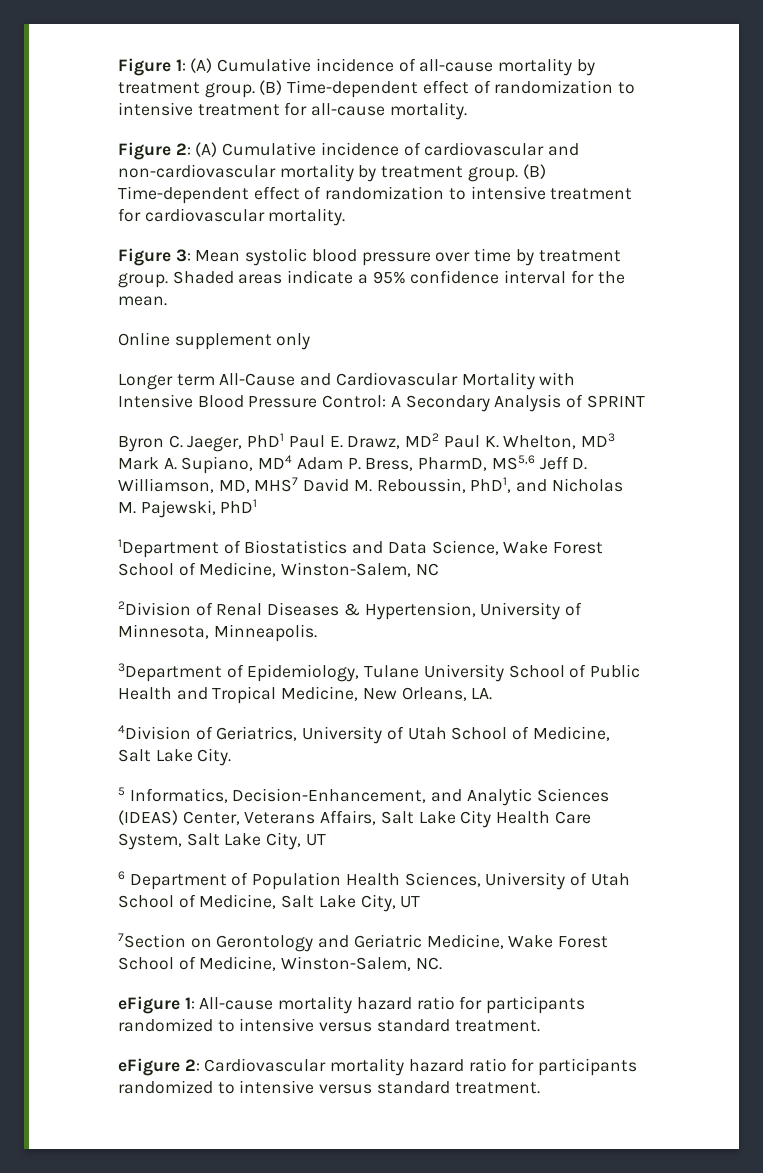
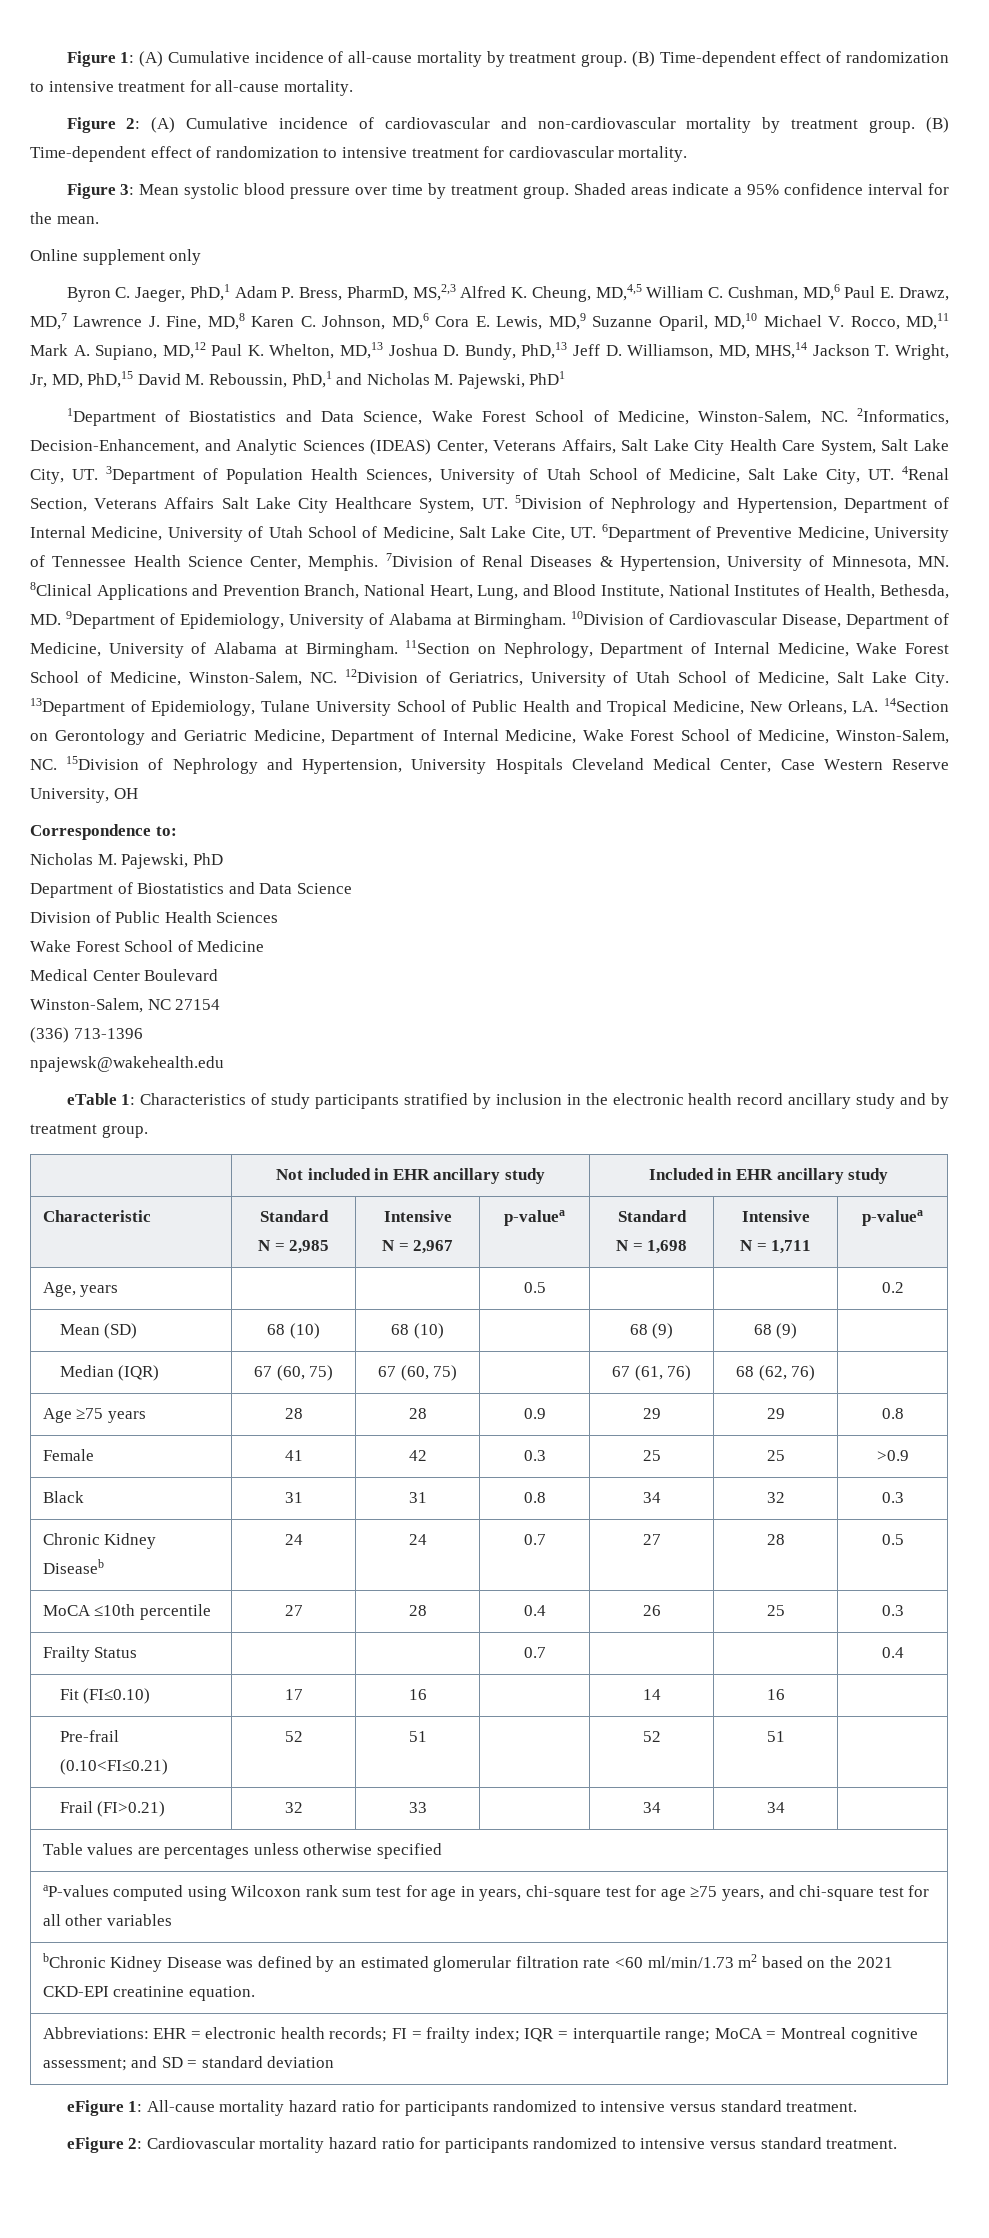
- Longer term All-Cause and Cardiovascular Mortality with Intensive Blood Pressure Control: A Secondary Analysis of SPRINT
- Byron C. Jaeger, PhD1 Paul E. Drawz, MD2 Paul K. Whelton, MD3 Mark A. Supiano, MD4 Adam P. Bress, PharmD, MS5,6 Jeff D. Williamson, MD, MHS7 David M. Reboussin, PhD1, and Nicholas M. Pajewski, PhD1
+ Byron C. Jaeger, PhD,1 Adam P. Bress, PharmD, MS,2,3 Alfred K. Cheung, MD,4,5 William C. Cushman, MD,6 Paul E. Drawz, MD,7 Lawrence J. Fine, MD,8 Karen C. Johnson, MD,6 Cora E. Lewis, MD,9 Suzanne Oparil, MD,10 Michael V. Rocco, MD,11 Mark A. Supiano, MD,12 Paul K. Whelton, MD,13 Joshua D. Bundy, PhD,13 Jeff D. Williamson, MD, MHS,14 Jackson T. Wright, Jr, MD, PhD,15 David M. Reboussin, PhD,1 and Nicholas M. Pajewski, PhD1
- 1Department of Biostatistics and Data Science, Wake Forest School of Medicine, Winston-Salem, NC
- 2Division of Renal Diseases & Hypertension, University of Minnesota, Minneapolis.
- 3Department of Epidemiology, Tulane University School of Public Health and Tropical Medicine, New Orleans, LA.
- 4Division of Geriatrics, University of Utah School of Medicine, Salt Lake City.
- 5 Informatics, Decision-Enhancement, and Analytic Sciences (IDEAS) Center, Veterans Affairs, Salt Lake City Health Care System, Salt Lake City, UT
- 6 Department of Population Health Sciences, University of Utah School of Medicine, Salt Lake City, UT
- 7Section on Gerontology and Geriatric Medicine, Wake Forest School of Medicine, Winston-Salem, NC.
+ 1Department of Biostatistics and Data Science, Wake Forest School of Medicine, Winston-Salem, NC. 2Informatics, Decision-Enhancement, and Analytic Sciences (IDEAS) Center, Veterans Affairs, Salt Lake City Health Care System, Salt Lake City, UT. 3Department of Population Health Sciences, University of Utah School of Medicine, Salt Lake City, UT. 4Renal Section, Veterans Affairs Salt Lake City Healthcare System, UT. 5Division of Nephrology and Hypertension, Department of Internal Medicine, University of Utah School of Medicine, Salt Lake Cite, UT. 6Department of Preventive Medicine, University of Tennessee Health Science Center, Memphis. 7Division of Renal Diseases & Hypertension, University of Minnesota, MN. 8Clinical Applications and Prevention Branch, National Heart, Lung, and Blood Institute, National Institutes of Health, Bethesda, MD. 9Department of Epidemiology, University of Alabama at Birmingham. 10Division of Cardiovascular Disease, Department of Medicine, University of Alabama at Birmingham. 11Section on Nephrology, Department of Internal Medicine, Wake Forest School of Medicine, Winston-Salem, NC. 12Division of Geriatrics, University of Utah School of Medicine, Salt Lake City. 13Department of Epidemiology, Tulane University School of Public Health and Tropical Medicine, New Orleans, LA. 14Section on Gerontology and Geriatric Medicine, Department of Internal Medicine, Wake Forest School of Medicine, Winston-Salem, NC. 15Division of Nephrology and Hypertension, University Hospitals Cleveland Medical Center, Case Western Reserve University, OH
+ Correspondence to:
+ Nicholas M. Pajewski, PhD
+ Department of Biostatistics and Data Science
+ Division of Public Health Sciences
+ Wake Forest School of Medicine
+ Medical Center Boulevard
+ Winston-Salem, NC 27154
+ (336) 713-1396
+ npajewsk@wakehealth.edu
+ eTable 1: Characteristics of study participants stratified by inclusion in the electronic health record ancillary study and by treatment group.
+ | Not included in EHR ancillary study | Included in EHR ancillary study
+ Characteristic | Standard
+ N = 2,985 | Intensive
+ N = 2,967 | p-valuea | Standard
+ N = 1,698 | Intensive
+ N = 1,711 | p-valuea
+ Age, years | | | 0.5 | | | 0.2
+ Mean (SD) | 68 (10) | 68 (10) | | 68 (9) | 68 (9) |
+ Median (IQR) | 67 (60, 75) | 67 (60, 75) | | 67 (61, 76) | 68 (62, 76) |
+ Age ≥75 years | 28 | 28 | 0.9 | 29 | 29 | 0.8
+ Female | 41 | 42 | 0.3 | 25 | 25 | >0.9
+ Black | 31 | 31 | 0.8 | 34 | 32 | 0.3
+ Chronic Kidney Diseaseb | 24 | 24 | 0.7 | 27 | 28 | 0.5
+ MoCA ≤10th percentile | 27 | 28 | 0.4 | 26 | 25 | 0.3
+ Frailty Status | | | 0.7 | | | 0.4
+ Fit (FI≤0.10) | 17 | 16 | | 14 | 16 |
+ Pre-frail (0.10<FI≤0.21) | 52 | 51 | | 52 | 51 |
+ Frail (FI>0.21) | 32 | 33 | | 34 | 34 |
+ Table values are percentages unless otherwise specified
+ aP-values computed using Wilcoxon rank sum test for age in years, chi-square test for age ≥75 years, and chi-square test for all other variables
+ bChronic Kidney Disease was defined by an estimated glomerular filtration rate <60 ml/min/1.73 m2 based on the 2021 CKD-EPI creatinine equation.
+ Abbreviations: EHR = electronic health records; FI = frailty index; IQR = interquartile range; MoCA = Montreal cognitive assessment; and SD = standard deviation

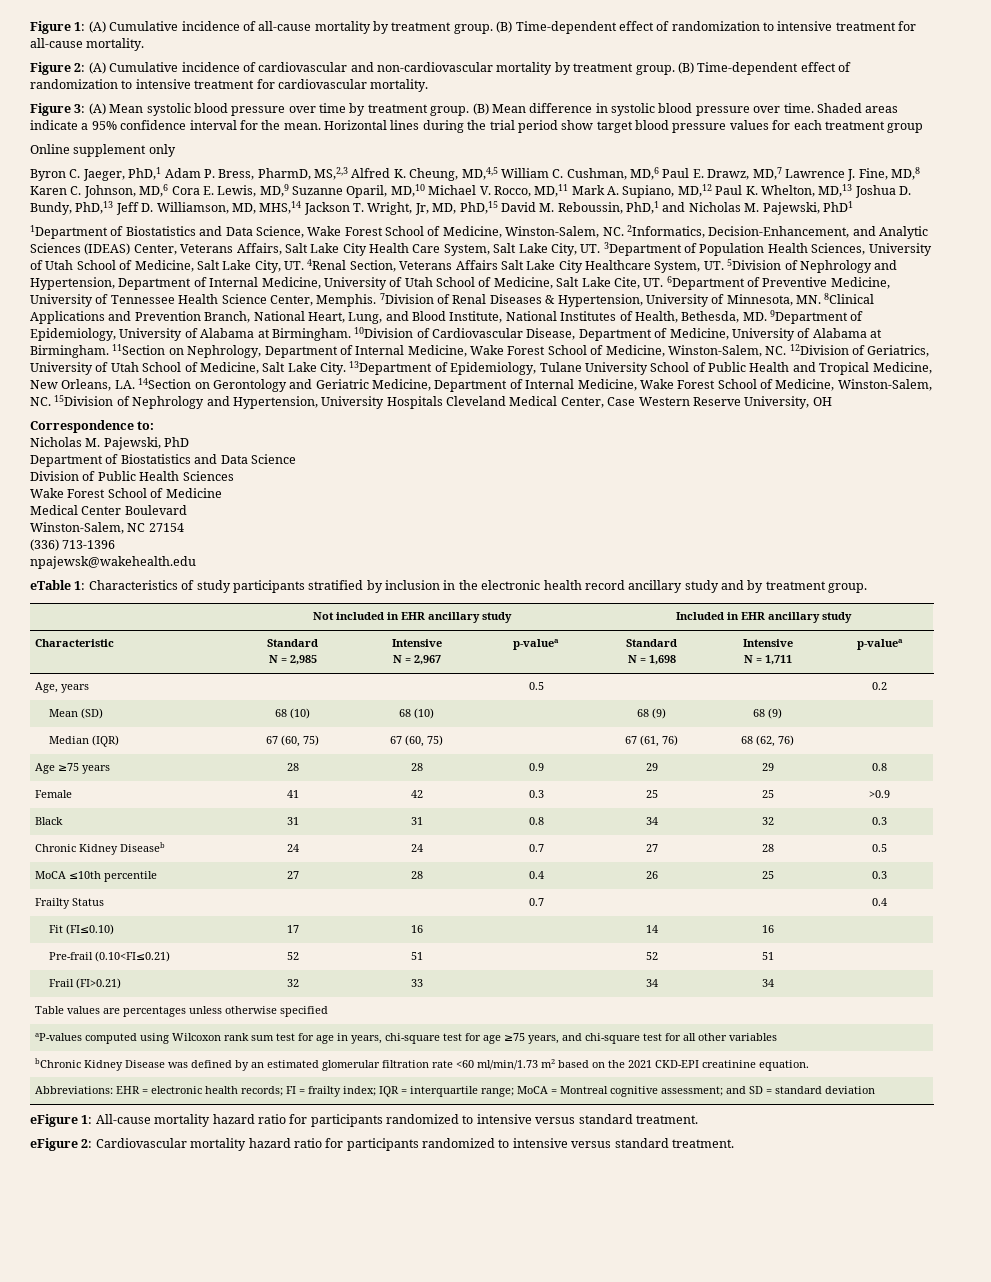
- Figure 3: Mean systolic blood pressure over time by treatment group.
+ Figure 3: (A) Mean systolic blood pressure over time by treatment group.
+ (B) Mean difference in systolic blood pressure over time.
+ Horizontal lines during the trial period show target blood pressure values for each treatment group

